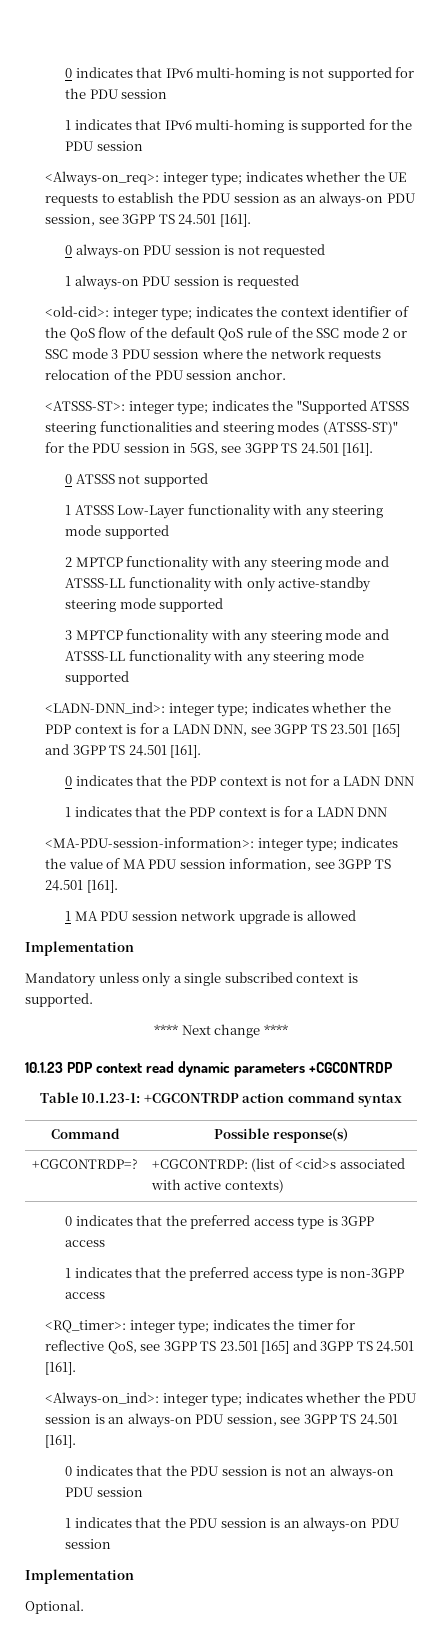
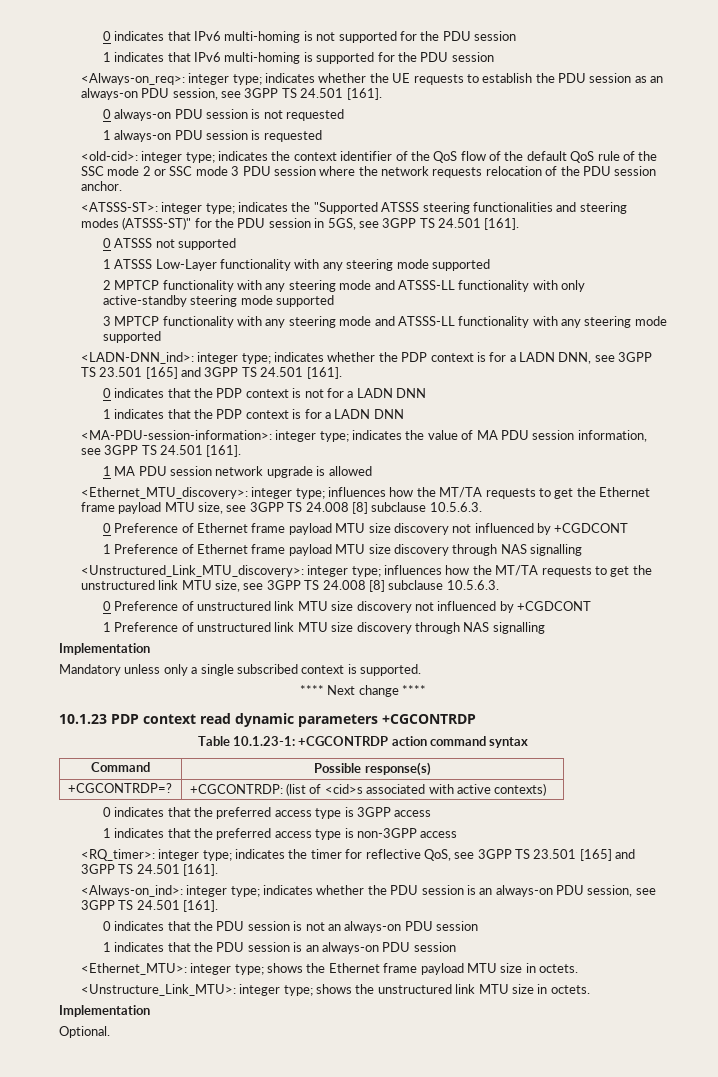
+ <Ethernet_MTU_discovery>: integer type; influences how the MT/TA requests to get the Ethernet frame payload MTU size, see 3GPP TS 24.008 [8] subclause 10.5.6.3.
+ 0 Preference of Ethernet frame payload MTU size discovery not influenced by +CGDCONT
+ 1 Preference of Ethernet frame payload MTU size discovery through NAS signalling
+ <Unstructured_Link_MTU_discovery>: integer type; influences how the MT/TA requests to get the unstructured link MTU size, see 3GPP TS 24.008 [8] subclause 10.5.6.3.
+ 0 Preference of unstructured link MTU size discovery not influenced by +CGDCONT
+ 1 Preference of unstructured link MTU size discovery through NAS signalling
+ <Ethernet_MTU>: integer type; shows the Ethernet frame payload MTU size in octets.
+ <Unstructure_Link_MTU>: integer type; shows the unstructured link MTU size in octets.

